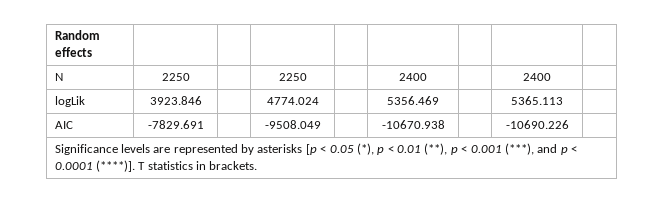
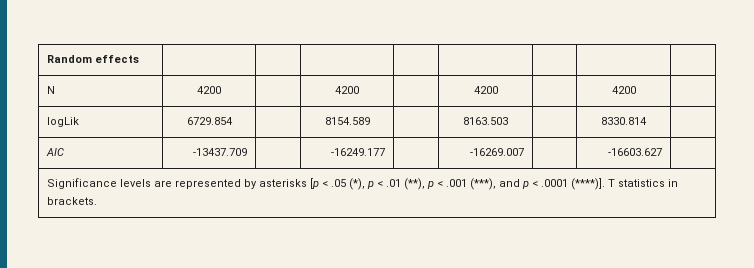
- N | 2250 | | 2250 | | 2400 | | 2400 |
- logLik | 3923.846 | | 4774.024 | | 5356.469 | | 5365.113 |
- AIC | -7829.691 | | -9508.049 | | -10670.938 | | -10690.226 |
+ N | 4200 | | 4200 | | 4200 | | 4200 |
+ logLik | 6729.854 | | 8154.589 | | 8163.503 | | 8330.814 |
+ AIC | -13437.709 | | -16249.177 | | -16269.007 | | -16603.627 |
- Significance levels are represented by asterisks [p < 0.05 (*), p < 0.01 (**), p < 0.001 (***), and p < 0.0001 (****)]. T statistics in brackets.
+ Significance levels are represented by asterisks [p < .05 (*), p < .01 (**), p < .001 (***), and p < .0001 (****)]. T statistics in brackets.

